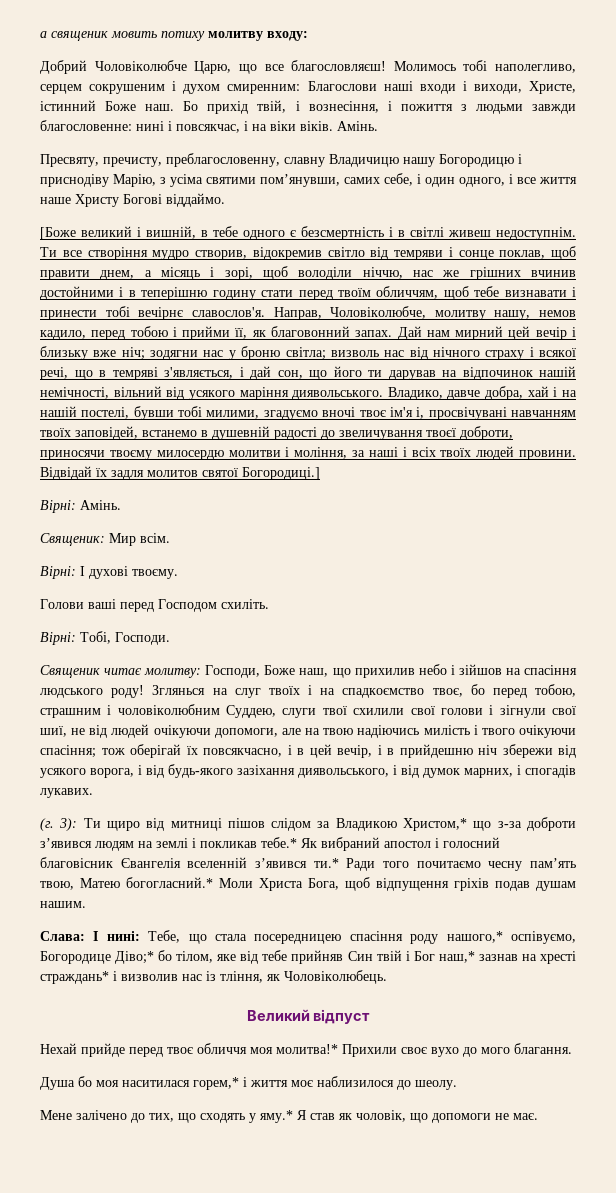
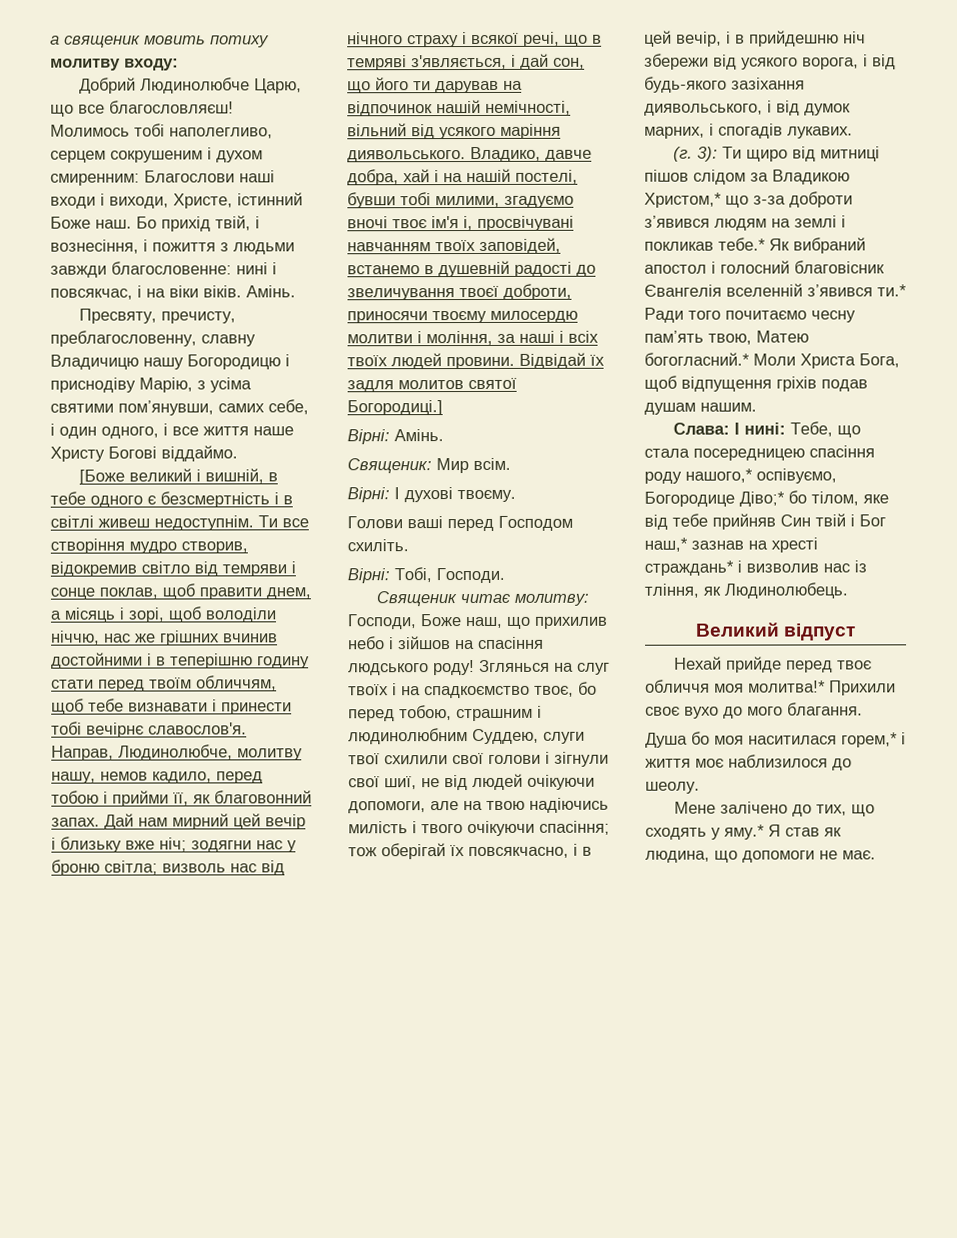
- Добрий Чоловіколюбче Царю, що все благословляєш!
+ Добрий Людинолюбче Царю, що все благословляєш!
- Направ, Чоловіколюбче, молитву нашу, немов кадило, перед тобою і прийми її, як благовонний запах.
+ Направ, Людинолюбче, молитву нашу, немов кадило, перед тобою і прийми її, як благовонний запах.
- Зглянься на слуг твоїх і на спадкоємство твоє, бо перед тобою, страшним і чоловіколюбним Суддею, слуги твої схилили свої голови і зігнули свої шиї, не від людей очікуючи допомоги, але на твою надіючись милість і твого очікуючи спасіння;
+ Зглянься на слуг твоїх і на спадкоємство твоє, бо перед тобою, страшним і людинолюбним Суддею, слуги твої схилили свої голови і зігнули свої шиї, не від людей очікуючи допомоги, але на твою надіючись милість і твого очікуючи спасіння;
- Слава: І нині: Тебе, що стала посередницею спасіння роду нашого,* оспівуємо, Богородице Діво;* бо тілом, яке від тебе прийняв Син твій і Бог наш,* зазнав на хресті страждань* і визволив нас із тління, як Чоловіколюбець.
+ Слава: І нині: Тебе, що стала посередницею спасіння роду нашого,* оспівуємо, Богородице Діво;* бо тілом, яке від тебе прийняв Син твій і Бог наш,* зазнав на хресті страждань* і визволив нас із тління, як Людинолюбець.
- Мене залічено до тих, що сходять у яму.* Я став як чоловік, що допомоги не має.
+ Мене залічено до тих, що сходять у яму.* Я став як людина, що допомоги не має.

